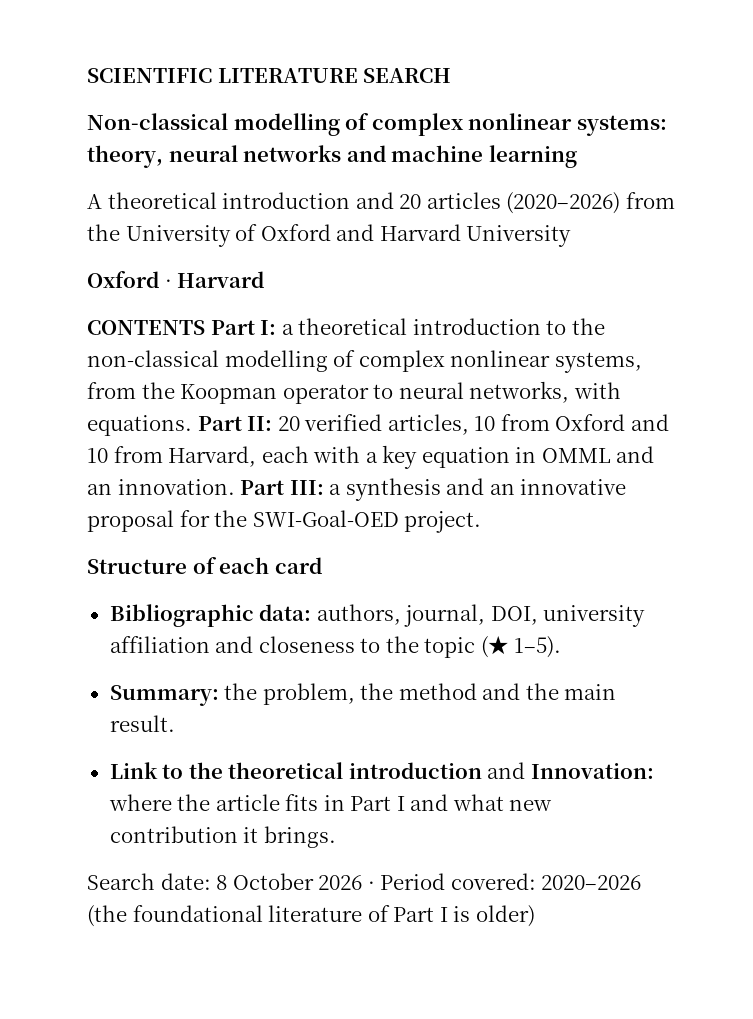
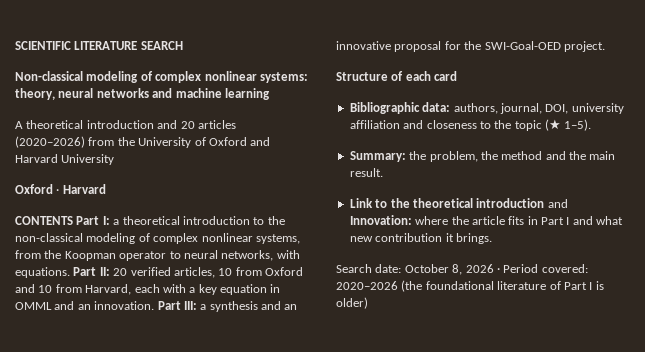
- Non-classical modelling of complex nonlinear systems: theory, neural networks and machine learning
+ Non-classical modeling of complex nonlinear systems: theory, neural networks and machine learning
- CONTENTS Part I: a theoretical introduction to the non-classical modelling of complex nonlinear systems, from the Koopman operator to neural networks, with equations.
+ CONTENTS Part I: a theoretical introduction to the non-classical modeling of complex nonlinear systems, from the Koopman operator to neural networks, with equations.
- Search date: 8 October 2026 · Period covered: 2020–2026 (the foundational literature of Part I is older)
+ Search date: October 8, 2026 · Period covered: 2020–2026 (the foundational literature of Part I is older)

